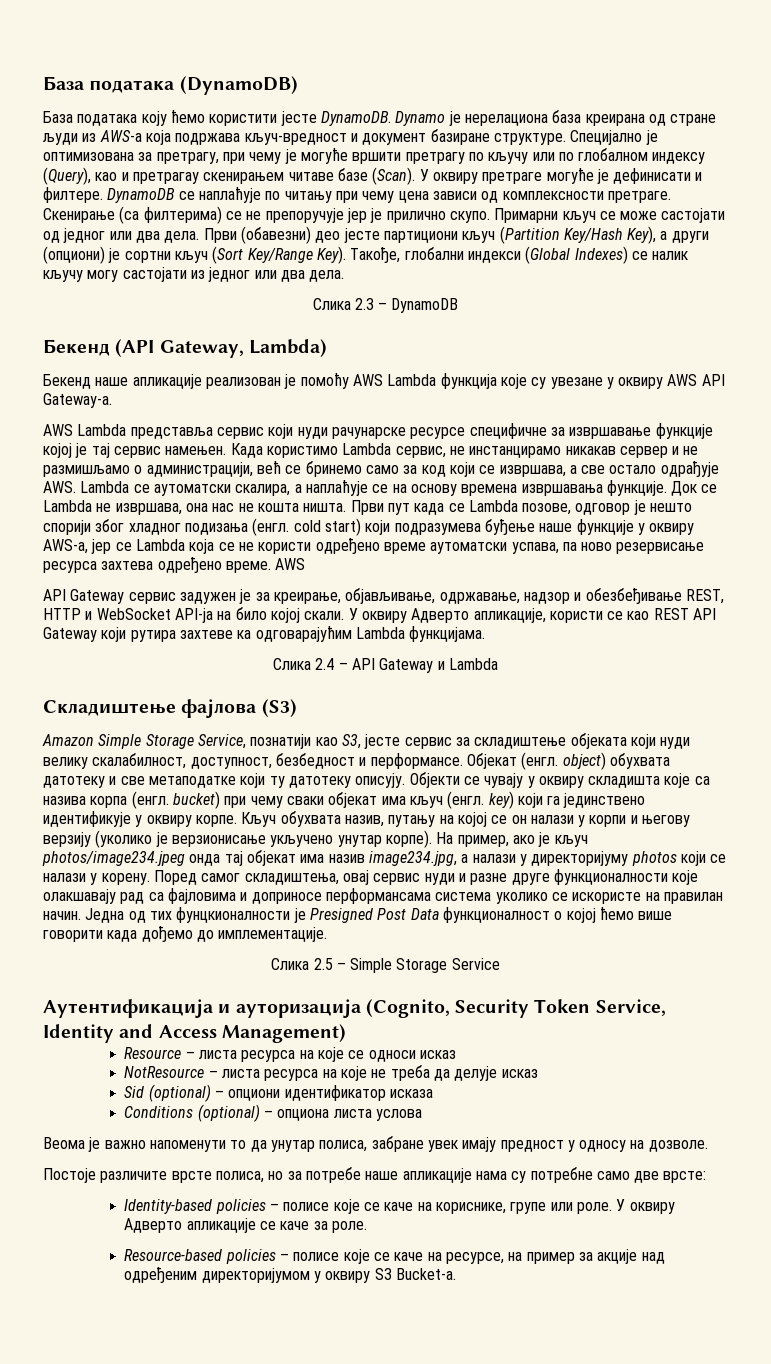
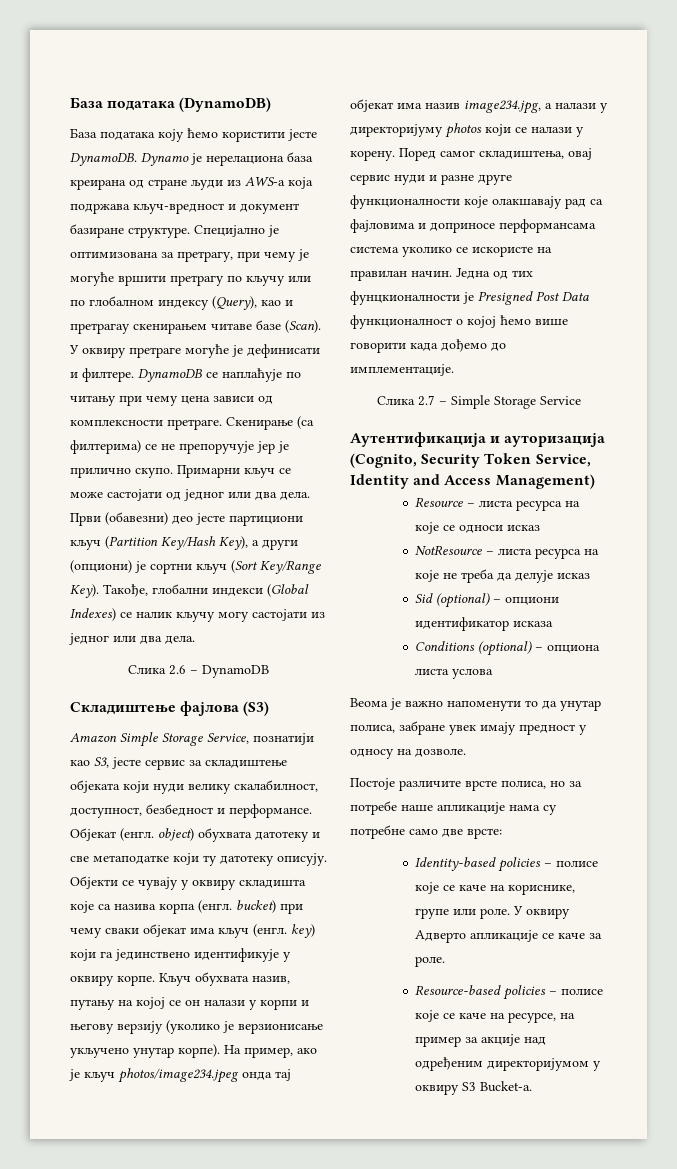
- Слика 2.3 – DynamoDB
+ Слика 2.6 – DynamoDB
- Бекенд (API Gateway, Lambda)
- Бекенд наше апликације реализован је помоћу AWS Lambda функција које су увезане у оквиру AWS API Gateway-a.
- AWS Lambda представља сервис који нуди рачунарске ресурсе специфичне за извршавање функције којој је тај сервис намењен. Када користимо Lambda сервис, не инстанцирамо никакав сервер и не размишљамо о администрацији, већ се бринемо само за код који се извршава, а све остало одрађује AWS. Lambda се аутоматски скалира, а наплаћује се на основу времена извршавања функције. Док се Lambda не извршава, она нас не кошта ништа. Први пут када се Lambda позове, одговор је нешто спорији због хладног подизања (енгл. cold start) који подразумева буђење наше функције у оквиру AWS-a, јер се Lambda која се не користи одређено време аутоматски успава, па ново резервисање ресурса захтева одређено време. AWS
- API Gateway сервис задужен је за креирање, објављивање, одржавање, надзор и обезбеђивање REST, HTTP и WebSocket API-ја на било којој скали. У оквиру Адверто апликације, користи се као REST API Gateway који рутира захтеве ка одговарајућим Lambda функцијама.
- Слика 2.4 – API Gateway и Lambda
- Слика 2.5 – Simple Storage Service
+ Слика 2.7 – Simple Storage Service

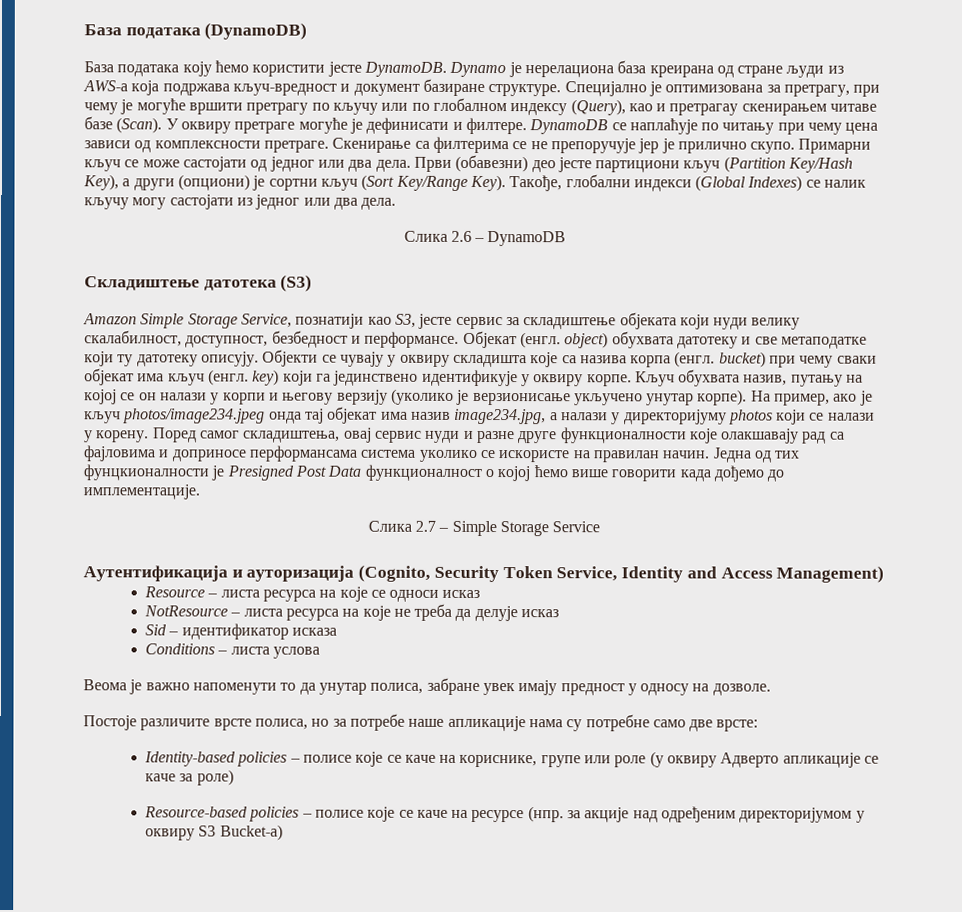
- Скенирање (са филтерима) се не препоручује јер је прилично скупо.
+ Скенирање са филтерима се не препоручује јер је прилично скупо.
- Складиштење фајлова (S3)
+ Складиштење датотека (S3)
- Sid (optional) – опциони идентификатор исказа
+ Sid – идентификатор исказа
- Conditions (optional) – опциона листа услова
+ Conditions – листа услова
- Identity-based policies – полисе које се каче на кориснике, групе или роле. У оквиру Адверто апликације се каче за роле.
+ Identity-based policies – полисе које се каче на кориснике, групе или роле (у оквиру Адверто апликације се каче за роле)
- Resource-based policies – полисе које се каче на ресурсе, на пример за акције над одређеним директоријумом у оквиру S3 Bucket-a.
+ Resource-based policies – полисе које се каче на ресурсе (нпр. за акције над одређеним директоријумом у оквиру S3 Bucket-a)

